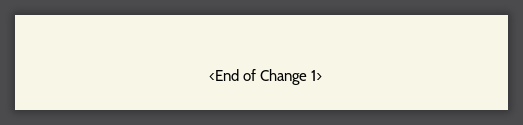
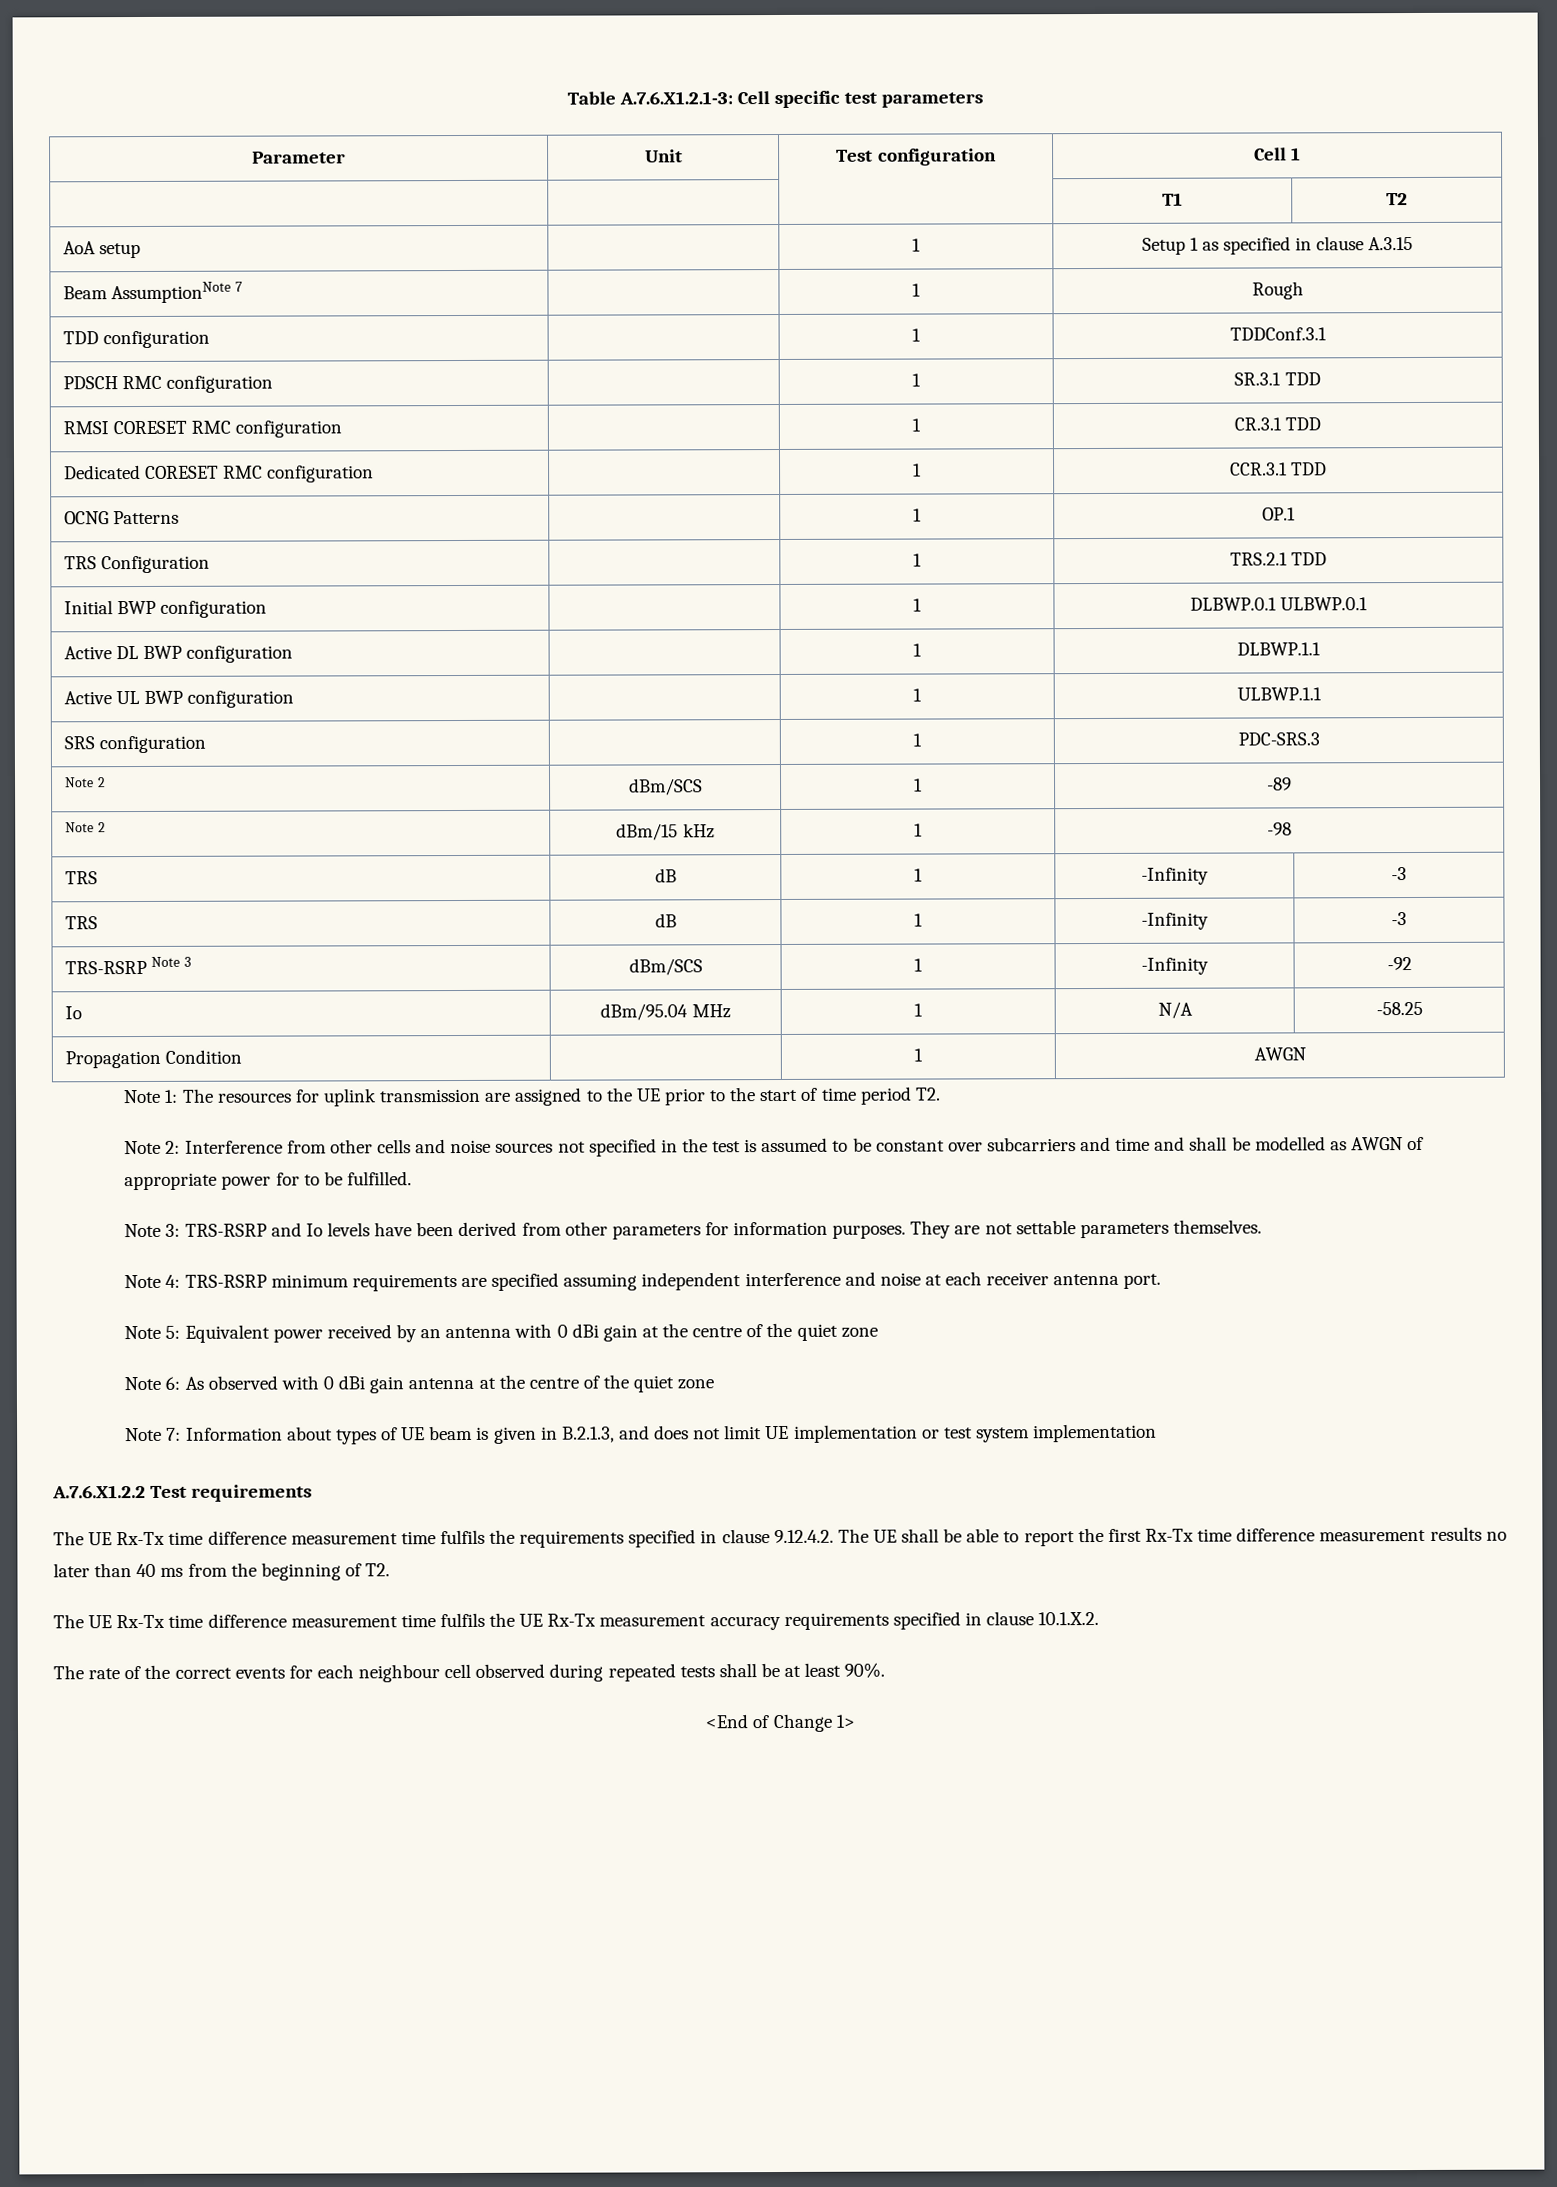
+ Table A.7.6.X1.2.1-3: Cell specific test parameters
+ Parameter | Unit | Test configuration | Cell 1
+ | | | T1 | T2
+ AoA setup | | 1 | Setup 1 as specified in clause A.3.15
+ Beam AssumptionNote 7 | | 1 | Rough
+ TDD configuration | | 1 | TDDConf.3.1
+ PDSCH RMC configuration | | 1 | SR.3.1 TDD
+ RMSI CORESET RMC configuration | | 1 | CR.3.1 TDD
+ Dedicated CORESET RMC configuration | | 1 | CCR.3.1 TDD
+ OCNG Patterns | | 1 | OP.1
+ TRS Configuration | | 1 | TRS.2.1 TDD
+ Initial BWP configuration | | 1 | DLBWP.0.1 ULBWP.0.1
+ Active DL BWP configuration | | 1 | DLBWP.1.1
+ Active UL BWP configuration | | 1 | ULBWP.1.1
+ SRS configuration | | 1 | PDC-SRS.3
+ Note 2 | dBm/SCS | 1 | -89
+ Note 2 | dBm/15 kHz | 1 | -98
+ TRS | dB | 1 | -Infinity | -3
+ TRS | dB | 1 | -Infinity | -3
+ TRS-RSRP Note 3 | dBm/SCS | 1 | -Infinity | -92
+ Io | dBm/95.04 MHz | 1 | N/A | -58.25
+ Propagation Condition | | 1 | AWGN
+ Note 1: The resources for uplink transmission are assigned to the UE prior to the start of time period T2.
+ Note 2: Interference from other cells and noise sources not specified in the test is assumed to be constant over subcarriers and time and shall be modelled as AWGN of appropriate power for to be fulfilled.
+ Note 3: TRS-RSRP and Io levels have been derived from other parameters for information purposes. They are not settable parameters themselves.
+ Note 4: TRS-RSRP minimum requirements are specified assuming independent interference and noise at each receiver antenna port.
+ Note 5: Equivalent power received by an antenna with 0 dBi gain at the centre of the quiet zone
+ Note 6: As observed with 0 dBi gain antenna at the centre of the quiet zone
+ Note 7: Information about types of UE beam is given in B.2.1.3, and does not limit UE implementation or test system implementation
+ A.7.6.X1.2.2 Test requirements
+ The UE Rx-Tx time difference measurement time fulfils the requirements specified in clause 9.12.4.2. The UE shall be able to report the first Rx-Tx time difference measurement results no later than 40 ms from the beginning of T2.
+ The UE Rx-Tx time difference measurement time fulfils the UE Rx-Tx measurement accuracy requirements specified in clause 10.1.X.2.
+ The rate of the correct events for each neighbour cell observed during repeated tests shall be at least 90%.

